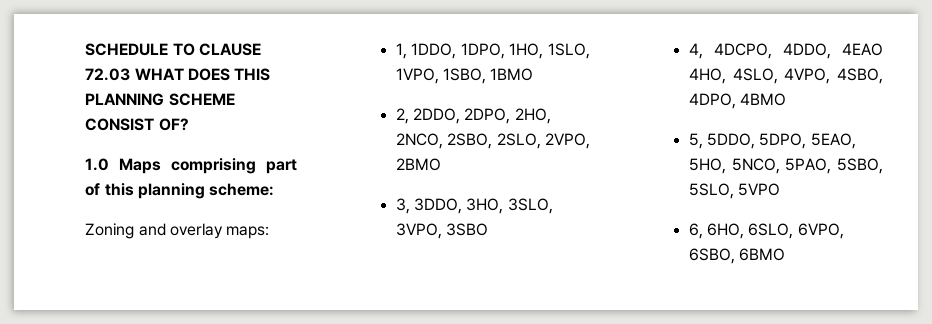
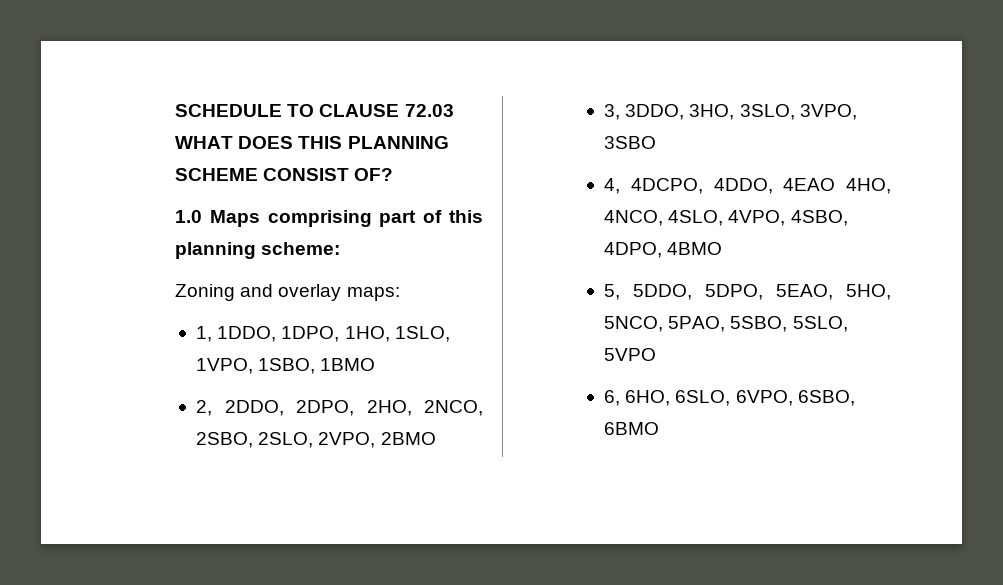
- 4, 4DCPO, 4DDO, 4EAO 4HO, 4SLO, 4VPO, 4SBO, 4DPO, 4BMO
+ 4, 4DCPO, 4DDO, 4EAO 4HO, 4NCO, 4SLO, 4VPO, 4SBO, 4DPO, 4BMO

